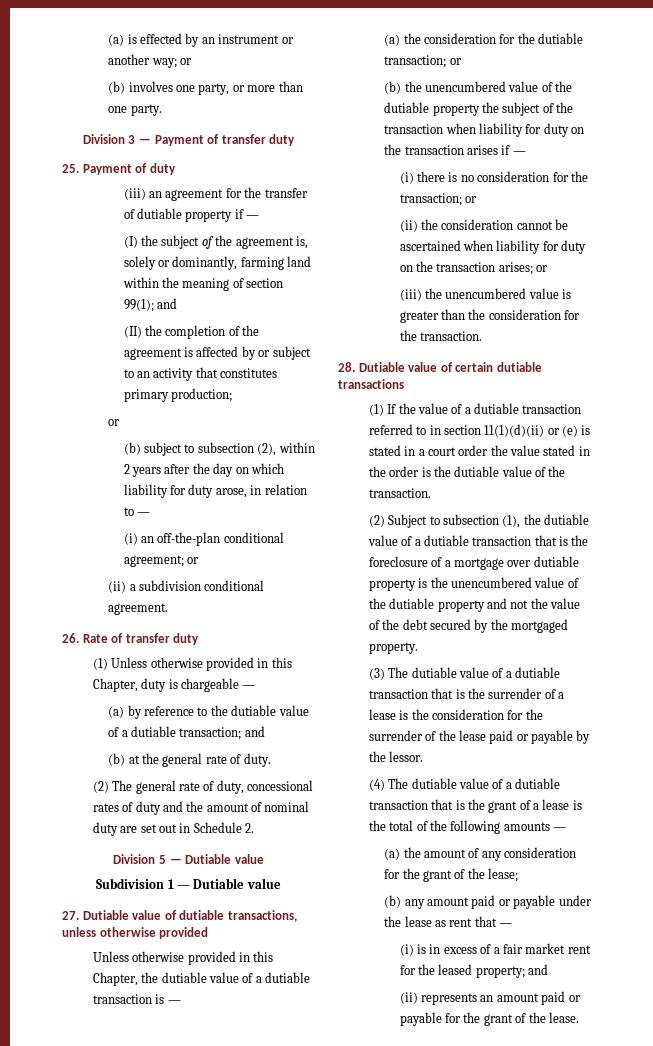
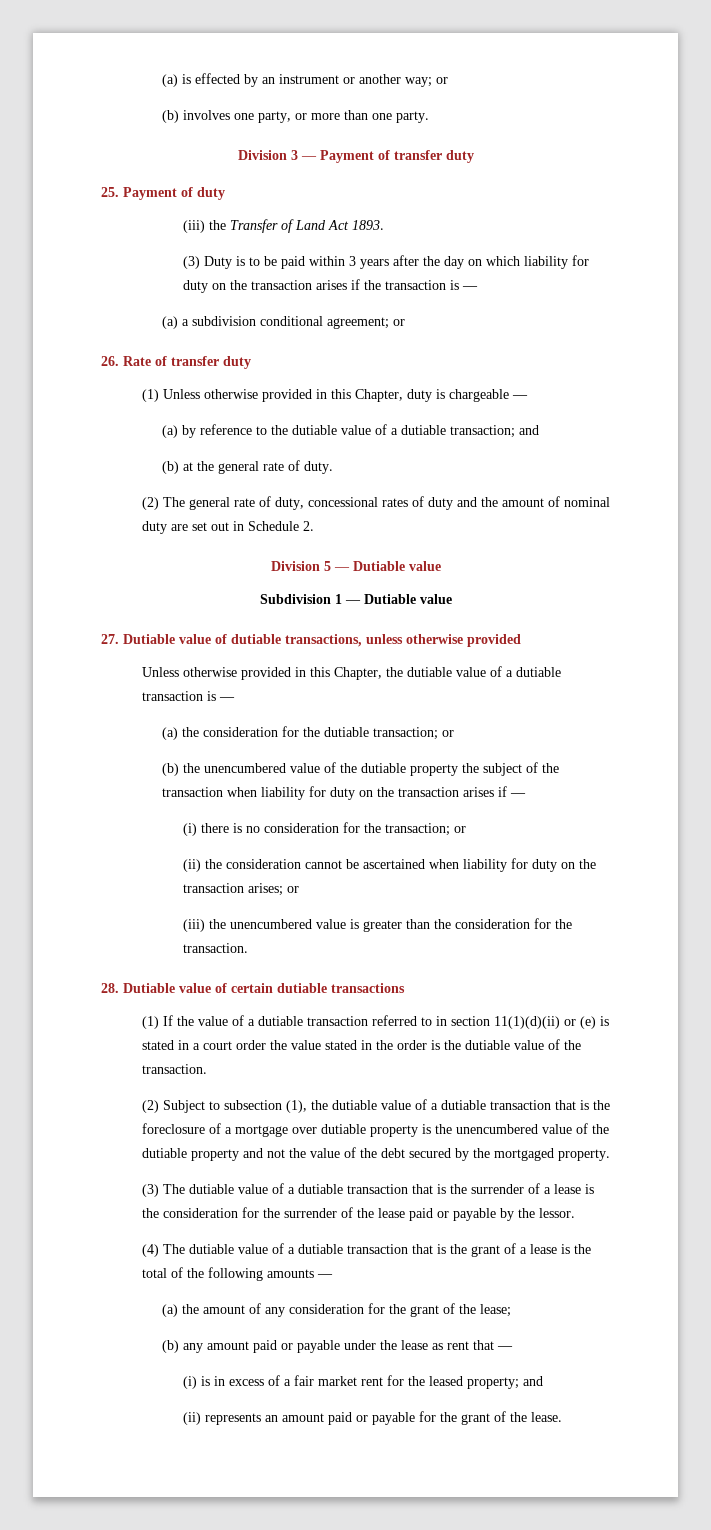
- (iii) an agreement for the transfer of dutiable property if —
- (I) the subject of the agreement is, solely or dominantly, farming land within the meaning of section 99(1); and
- (II) the completion of the agreement is affected by or subject to an activity that constitutes primary production;
- or
- (b) subject to subsection (2), within 2 years after the day on which liability for duty arose, in relation to —
- (i) an off-the-plan conditional agreement; or
- (ii) a subdivision conditional agreement.
+ (iii) the Transfer of Land Act 1893.
+ (3) Duty is to be paid within 3 years after the day on which liability for duty on the transaction arises if the transaction is —
+ (a) a subdivision conditional agreement; or

